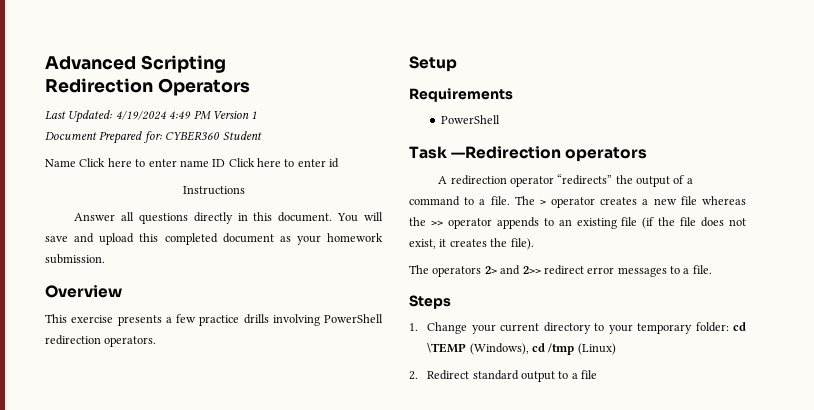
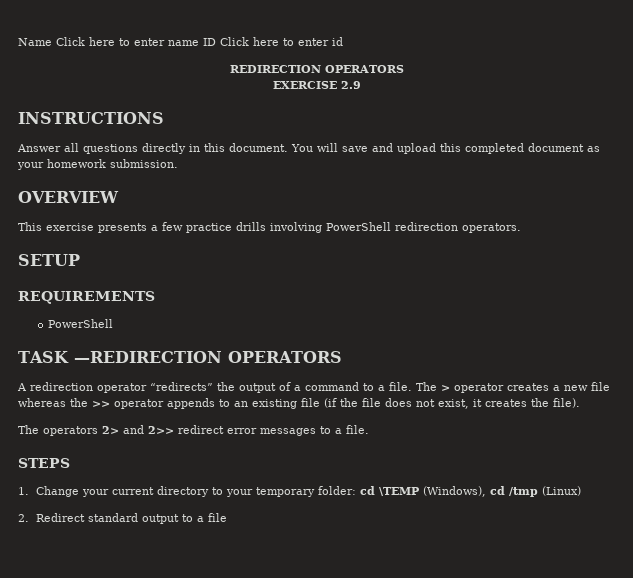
- Advanced Scripting
- Redirection Operators
- Last Updated: 4/19/2024 4:49 PM Version 1
- Document Prepared for: CYBER360 Student
- Instructions
+ REDIRECTION OPERATORS
+ EXERCISE 2.9
+ INSTRUCTIONS
- Overview
+ OVERVIEW
- Setup
- Requirements
+ SETUP
+ REQUIREMENTS
- Task —Redirection operators
+ TASK —REDIRECTION OPERATORS
- Steps
+ STEPS

